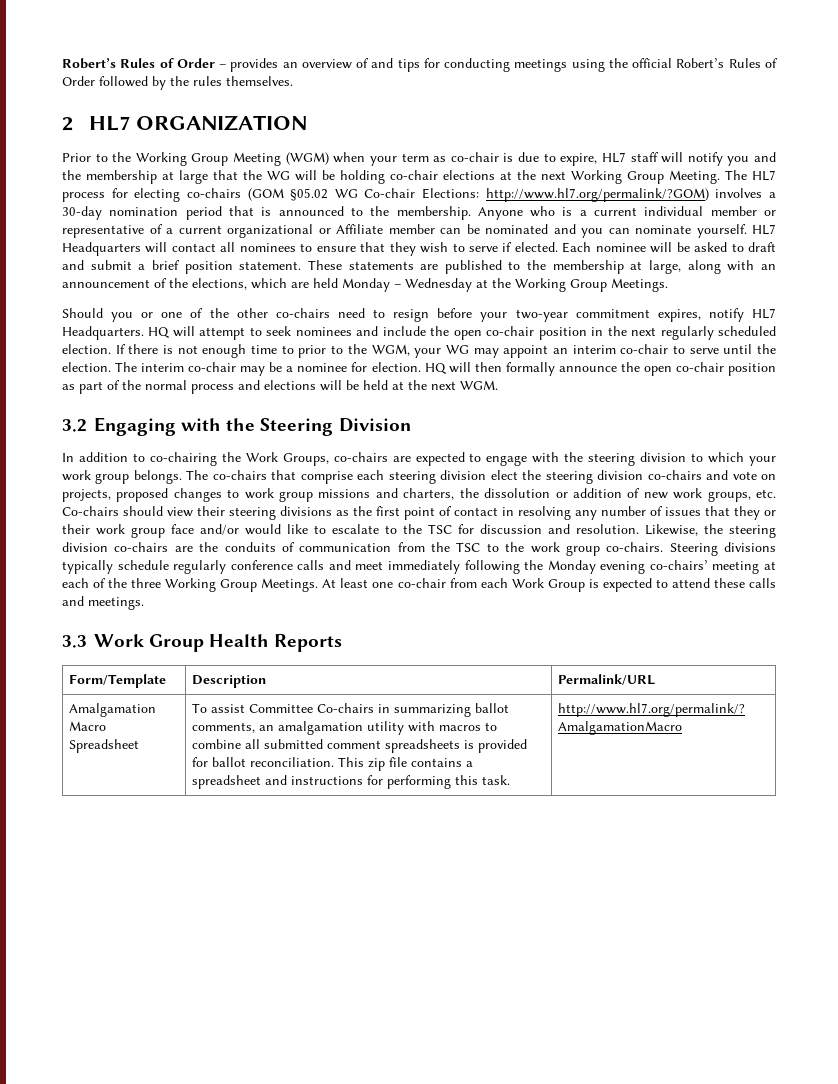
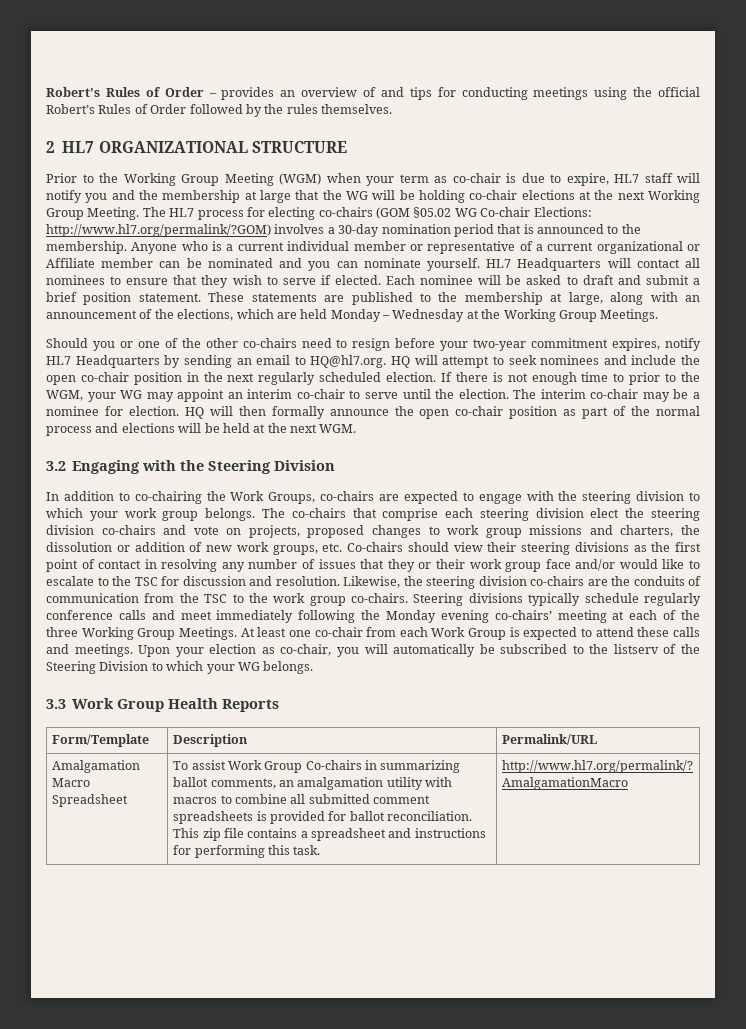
- 2 HL7 ORGANIZATION
+ 2 HL7 ORGANIZATIONAL STRUCTURE
- Should you or one of the other co-chairs need to resign before your two-year commitment expires, notify HL7 Headquarters. HQ will attempt to seek nominees and include the open co-chair position in the next regularly scheduled election.
+ Should you or one of the other co-chairs need to resign before your two-year commitment expires, notify HL7 Headquarters by sending an email to HQ@hl7.org. HQ will attempt to seek nominees and include the open co-chair position in the next regularly scheduled election.
+ Upon your election as co-chair, you will automatically be subscribed to the listserv of the Steering Division to which your WG belongs.
- To assist Committee Co-chairs in summarizing ballot comments, an amalgamation utility with macros to combine all submitted comment spreadsheets is provided for ballot reconciliation.
+ To assist Work Group Co-chairs in summarizing ballot comments, an amalgamation utility with macros to combine all submitted comment spreadsheets is provided for ballot reconciliation.

